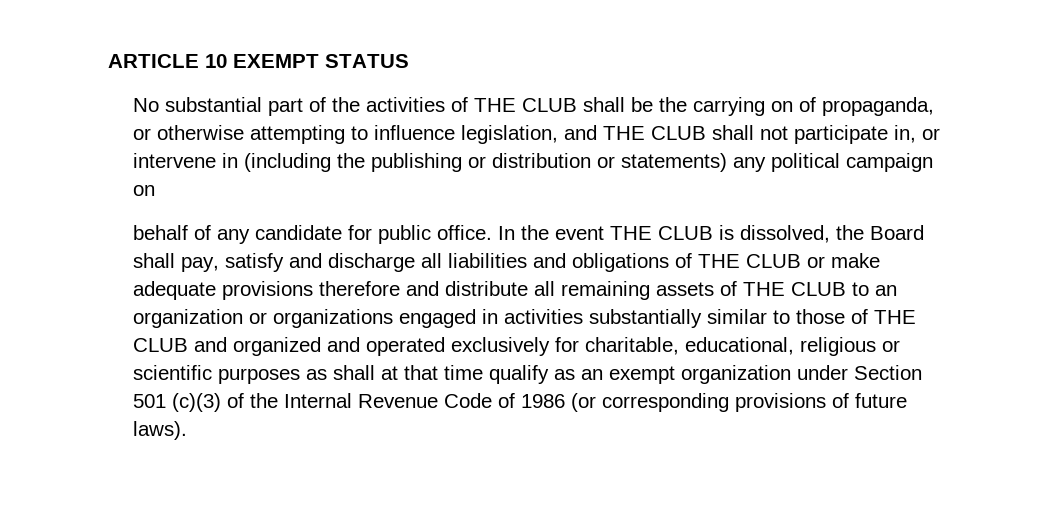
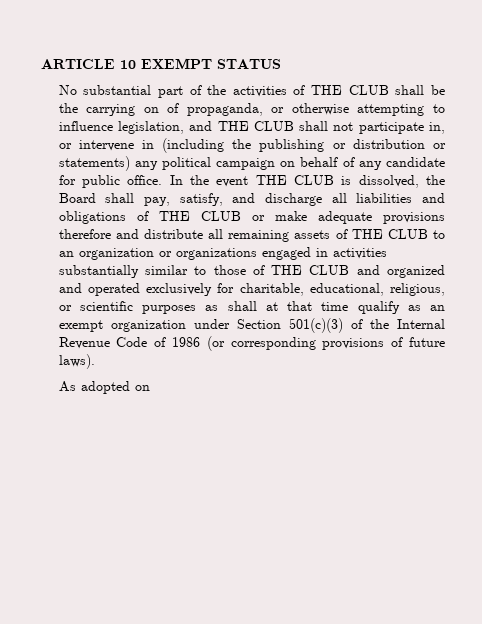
- No substantial part of the activities of THE CLUB shall be the carrying on of propaganda, or otherwise attempting to influence legislation, and THE CLUB shall not participate in, or intervene in (including the publishing or distribution or statements) any political campaign on
- behalf of any candidate for public office.
+ No substantial part of the activities of THE CLUB shall be the carrying on of propaganda, or otherwise attempting to influence legislation, and THE CLUB shall not participate in, or intervene in (including the publishing or distribution or statements) any political campaign on behalf of any candidate for public office.
- In the event THE CLUB is dissolved, the Board shall pay, satisfy and discharge all liabilities and obligations of THE CLUB or make adequate provisions therefore and distribute all remaining assets of THE CLUB to an organization or organizations engaged in activities substantially similar to those of THE CLUB and organized and operated exclusively for charitable, educational, religious or scientific purposes as shall at that time qualify as an exempt organization under Section 501 (c)(3) of the Internal Revenue Code of 1986 (or corresponding provisions of future laws).
+ In the event THE CLUB is dissolved, the Board shall pay, satisfy, and discharge all liabilities and obligations of THE CLUB or make adequate provisions therefore and distribute all remaining assets of THE CLUB to an organization or organizations engaged in activities substantially similar to those of THE CLUB and organized and operated exclusively for charitable, educational, religious, or scientific purposes as shall at that time qualify as an exempt organization under Section 501(c)(3) of the Internal Revenue Code of 1986 (or corresponding provisions of future laws).
+ As adopted on

